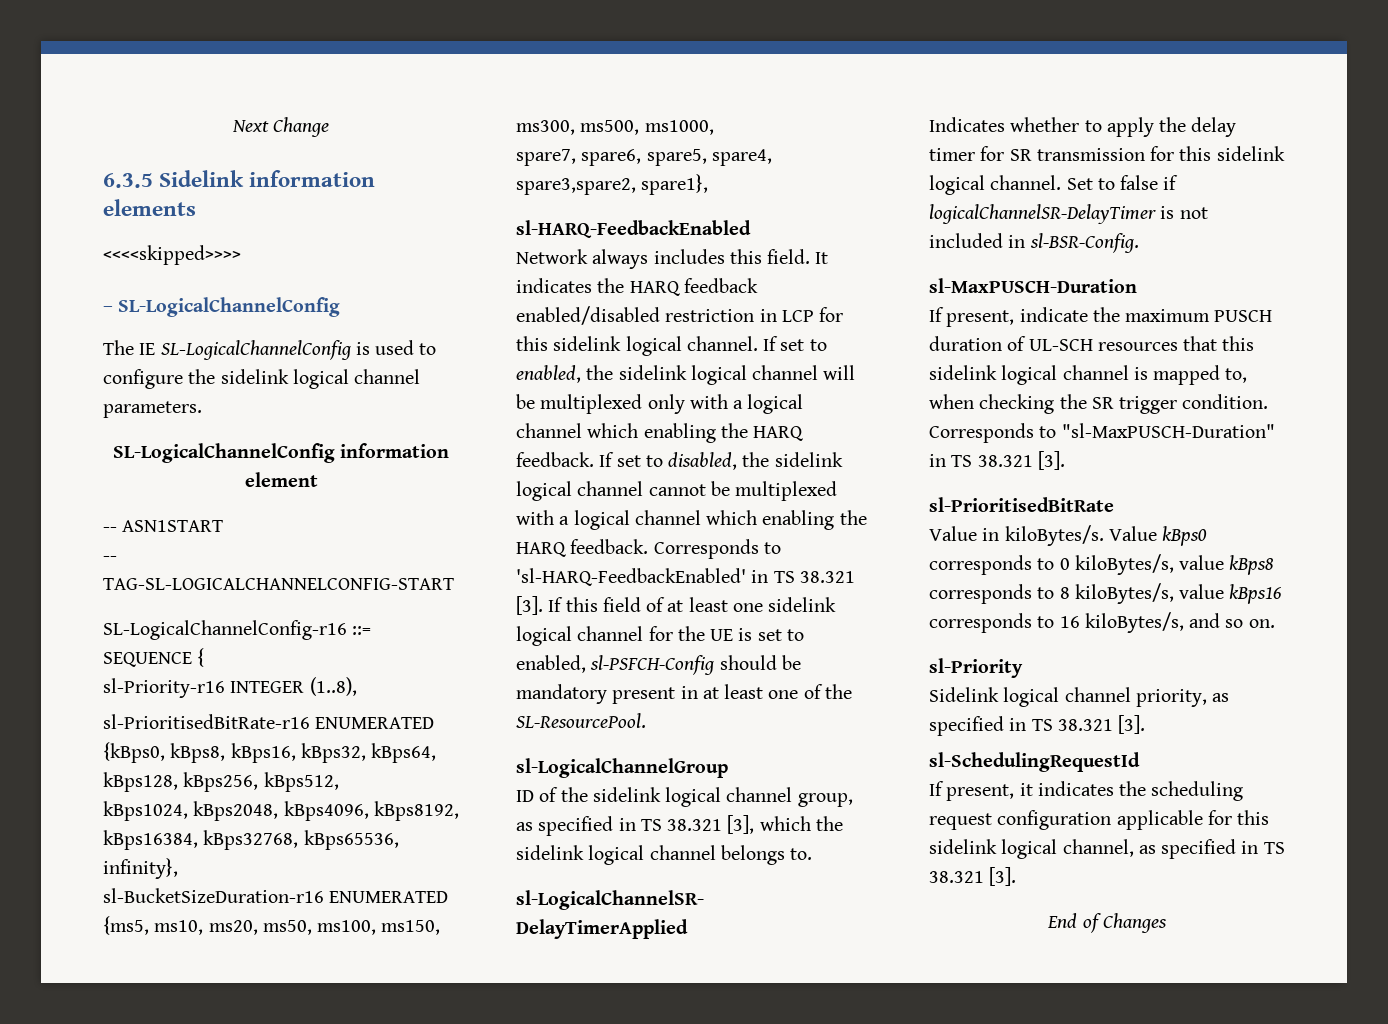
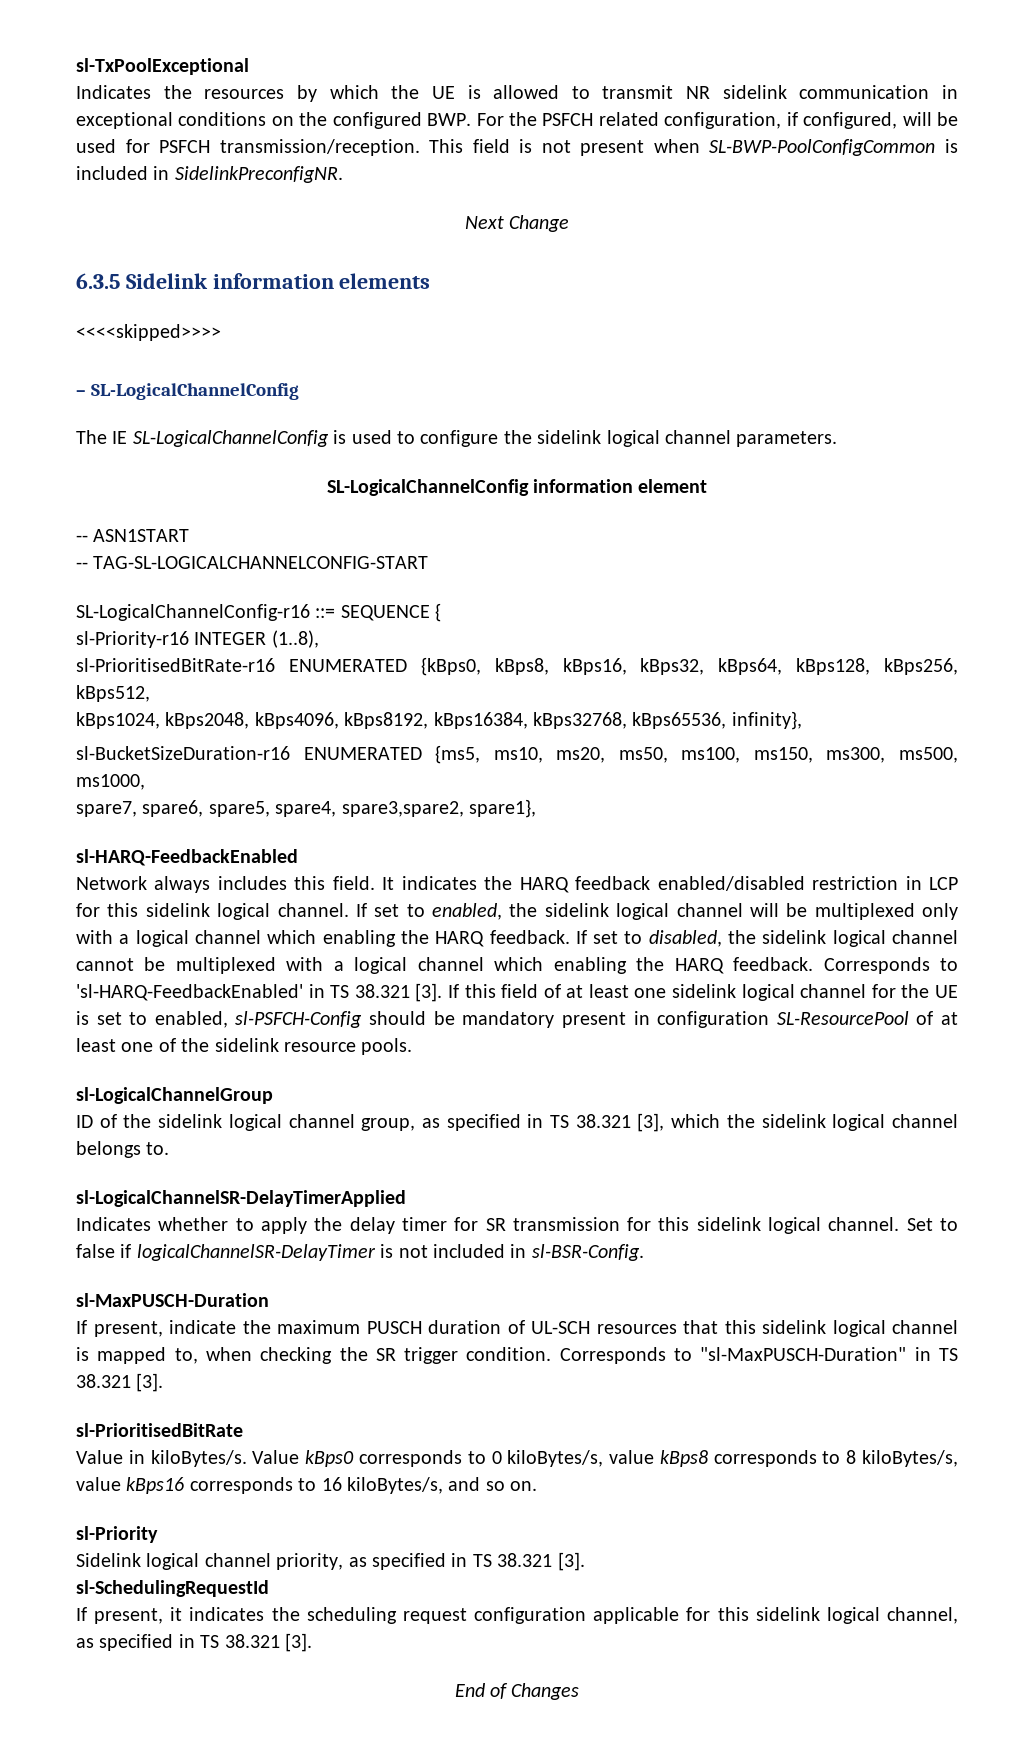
+ sl-TxPoolExceptional
+ Indicates the resources by which the UE is allowed to transmit NR sidelink communication in exceptional conditions on the configured BWP. For the PSFCH related configuration, if configured, will be used for PSFCH transmission/reception. This field is not present when SL-BWP-PoolConfigCommon is included in SidelinkPreconfigNR.
- If this field of at least one sidelink logical channel for the UE is set to enabled, sl-PSFCH-Config should be mandatory present in at least one of the SL-ResourcePool.
+ If this field of at least one sidelink logical channel for the UE is set to enabled, sl-PSFCH-Config should be mandatory present in configuration SL-ResourcePool of at least one of the sidelink resource pools.

